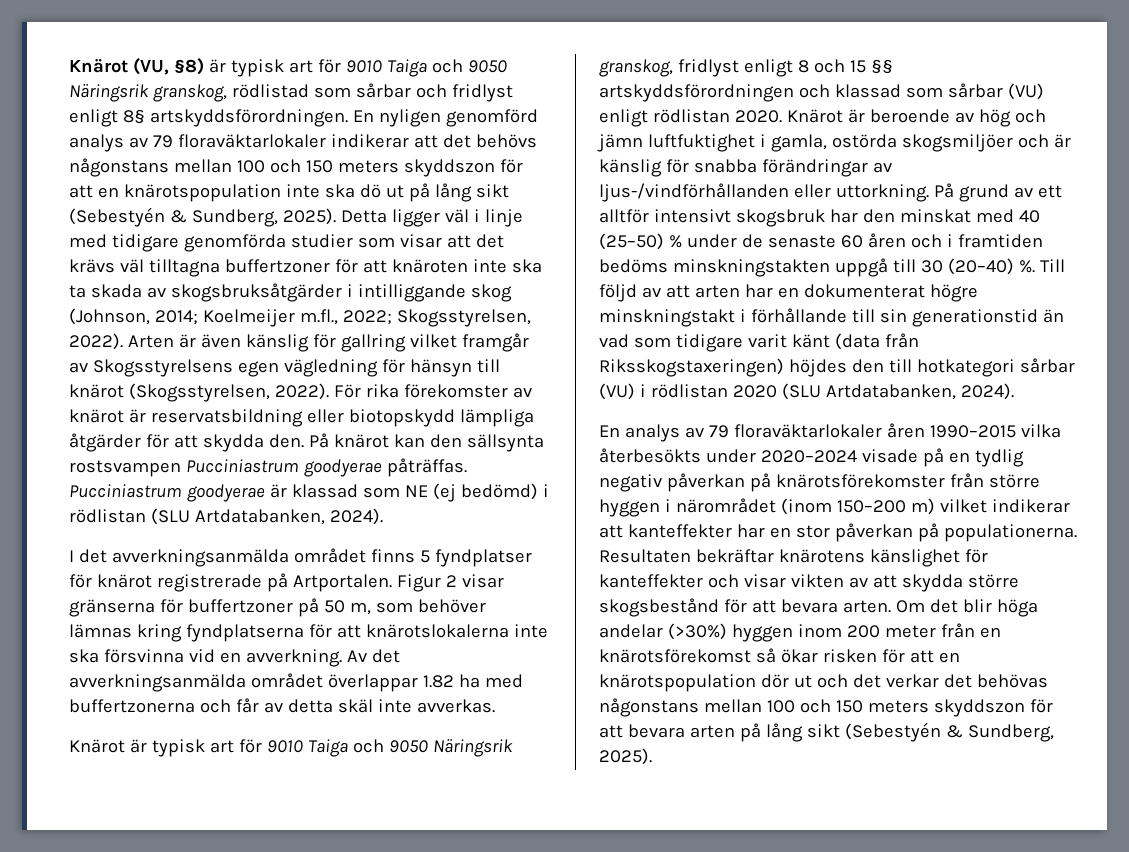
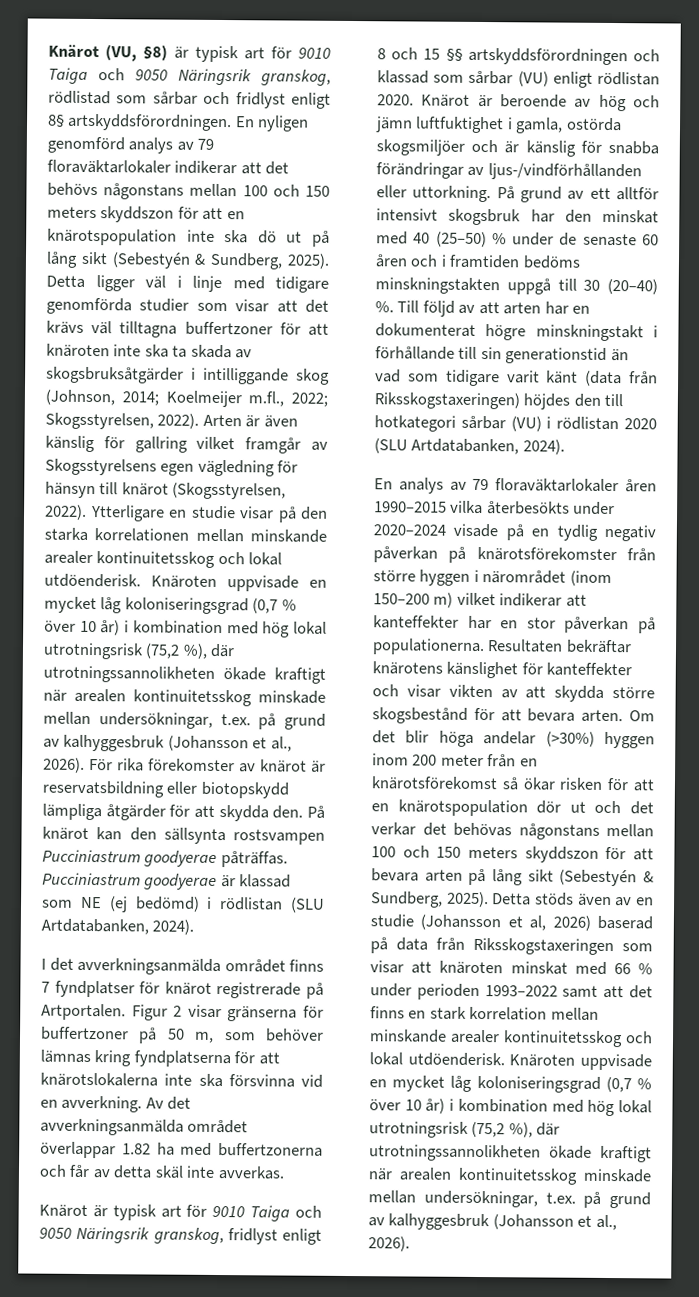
+ Ytterligare en studie visar på den starka korrelationen mellan minskande arealer kontinuitetsskog och lokal utdöenderisk. Knäroten uppvisade en mycket låg koloniseringsgrad (0,7 % över 10 år) i kombination med hög lokal utrotningsrisk (75,2 %), där utrotningssannolikheten ökade kraftigt när arealen kontinuitetsskog minskade mellan undersökningar, t.ex. på grund av kalhyggesbruk (Johansson et al., 2026).
- I det avverkningsanmälda området finns 5 fyndplatser för knärot registrerade på Artportalen.
+ I det avverkningsanmälda området finns 7 fyndplatser för knärot registrerade på Artportalen.
+ Detta stöds även av en studie (Johansson et al, 2026) baserad på data från Riksskogstaxeringen som visar att knäroten minskat med 66 % under perioden 1993–2022 samt att det finns en stark korrelation mellan minskande arealer kontinuitetsskog och lokal utdöenderisk. Knäroten uppvisade en mycket låg koloniseringsgrad (0,7 % över 10 år) i kombination med hög lokal utrotningsrisk (75,2 %), där utrotningssannolikheten ökade kraftigt när arealen kontinuitetsskog minskade mellan undersökningar, t.ex. på grund av kalhyggesbruk (Johansson et al., 2026).

